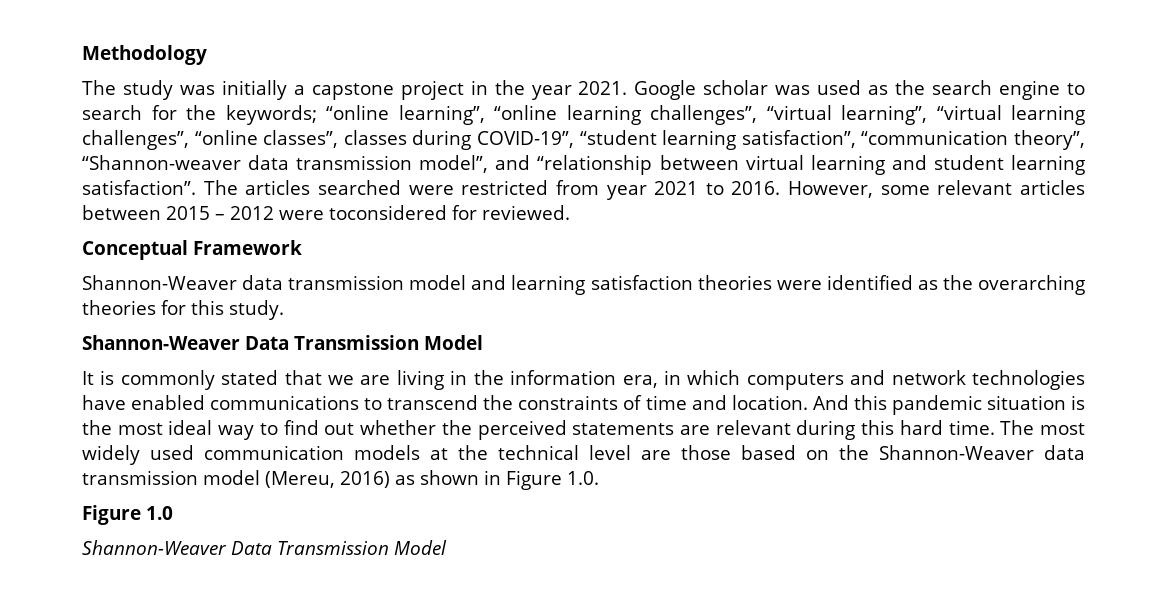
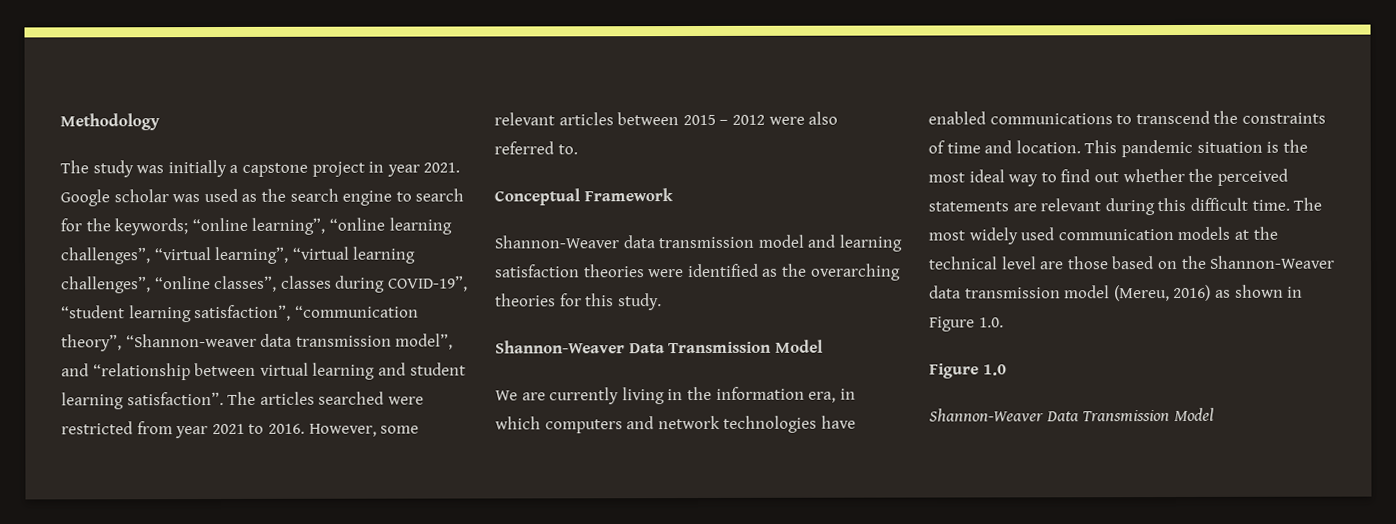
- The study was initially a capstone project in the year 2021.
+ The study was initially a capstone project in year 2021.
- However, some relevant articles between 2015 – 2012 were toconsidered for reviewed.
+ However, some relevant articles between 2015 – 2012 were also referred to.
- It is commonly stated that we are living in the information era, in which computers and network technologies have enabled communications to transcend the constraints of time and location.
+ We are currently living in the information era, in which computers and network technologies have enabled communications to transcend the constraints of time and location.
- And this pandemic situation is the most ideal way to find out whether the perceived statements are relevant during this hard time.
+ This pandemic situation is the most ideal way to find out whether the perceived statements are relevant during this difficult time.

